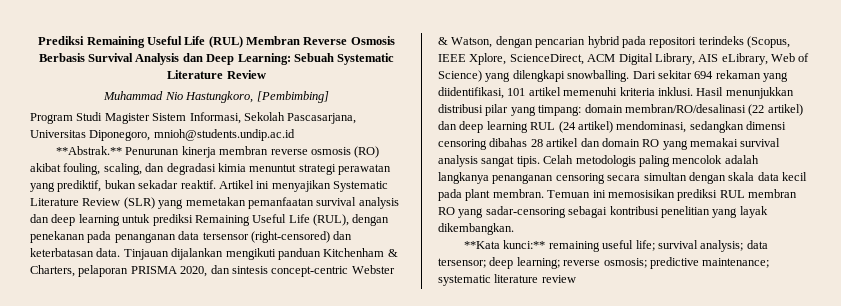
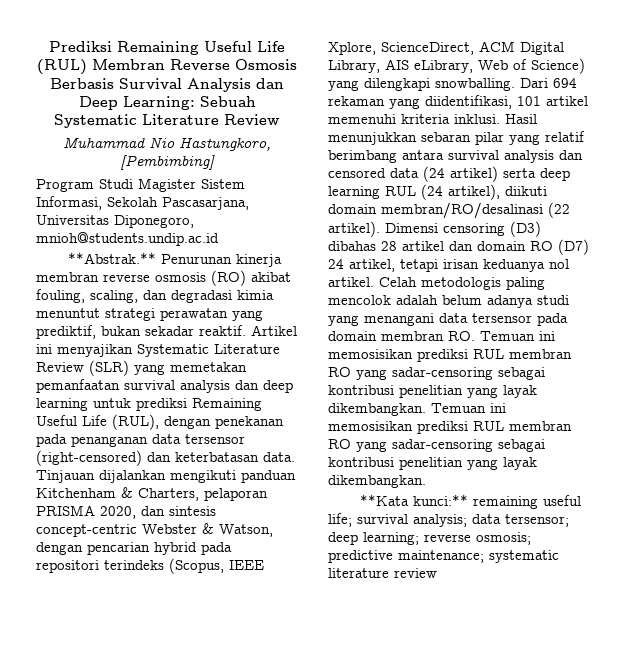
- Dari sekitar 694 rekaman yang diidentifikasi, 101 artikel memenuhi kriteria inklusi.
+ Dari 694 rekaman yang diidentifikasi, 101 artikel memenuhi kriteria inklusi.
- Hasil menunjukkan distribusi pilar yang timpang: domain membran/RO/desalinasi (22 artikel) dan deep learning RUL (24 artikel) mendominasi, sedangkan dimensi censoring dibahas 28 artikel dan domain RO yang memakai survival analysis sangat tipis.
+ Hasil menunjukkan sebaran pilar yang relatif berimbang antara survival analysis dan censored data (24 artikel) serta deep learning RUL (24 artikel), diikuti domain membran/RO/desalinasi (22 artikel). Dimensi censoring (D3) dibahas 28 artikel dan domain RO (D7) 24 artikel, tetapi irisan keduanya nol artikel.
- Celah metodologis paling mencolok adalah langkanya penanganan censoring secara simultan dengan skala data kecil pada plant membran.
+ Celah metodologis paling mencolok adalah belum adanya studi yang menangani data tersensor pada domain membran RO. Temuan ini memosisikan prediksi RUL membran RO yang sadar-censoring sebagai kontribusi penelitian yang layak dikembangkan.

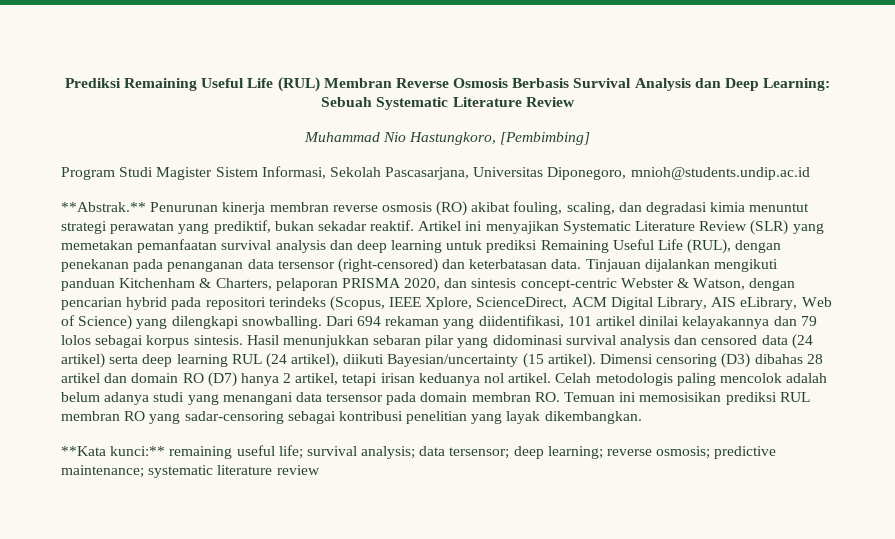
- Dari 694 rekaman yang diidentifikasi, 101 artikel memenuhi kriteria inklusi.
+ Dari 694 rekaman yang diidentifikasi, 101 artikel dinilai kelayakannya dan 79 lolos sebagai korpus sintesis.
- Hasil menunjukkan sebaran pilar yang relatif berimbang antara survival analysis dan censored data (24 artikel) serta deep learning RUL (24 artikel), diikuti domain membran/RO/desalinasi (22 artikel).
+ Hasil menunjukkan sebaran pilar yang didominasi survival analysis dan censored data (24 artikel) serta deep learning RUL (24 artikel), diikuti Bayesian/uncertainty (15 artikel).
- Dimensi censoring (D3) dibahas 28 artikel dan domain RO (D7) 24 artikel, tetapi irisan keduanya nol artikel.
+ Dimensi censoring (D3) dibahas 28 artikel dan domain RO (D7) hanya 2 artikel, tetapi irisan keduanya nol artikel.
- Celah metodologis paling mencolok adalah belum adanya studi yang menangani data tersensor pada domain membran RO. Temuan ini memosisikan prediksi RUL membran RO yang sadar-censoring sebagai kontribusi penelitian yang layak dikembangkan. Temuan ini memosisikan prediksi RUL membran RO yang sadar-censoring sebagai kontribusi penelitian yang layak dikembangkan.
+ Celah metodologis paling mencolok adalah belum adanya studi yang menangani data tersensor pada domain membran RO. Temuan ini memosisikan prediksi RUL membran RO yang sadar-censoring sebagai kontribusi penelitian yang layak dikembangkan.

